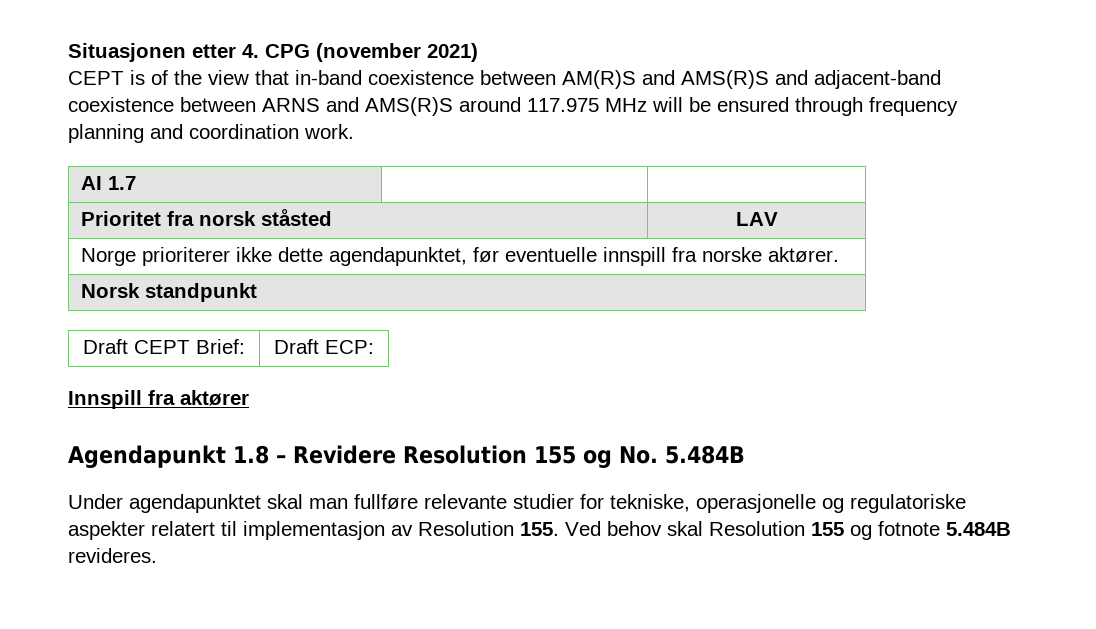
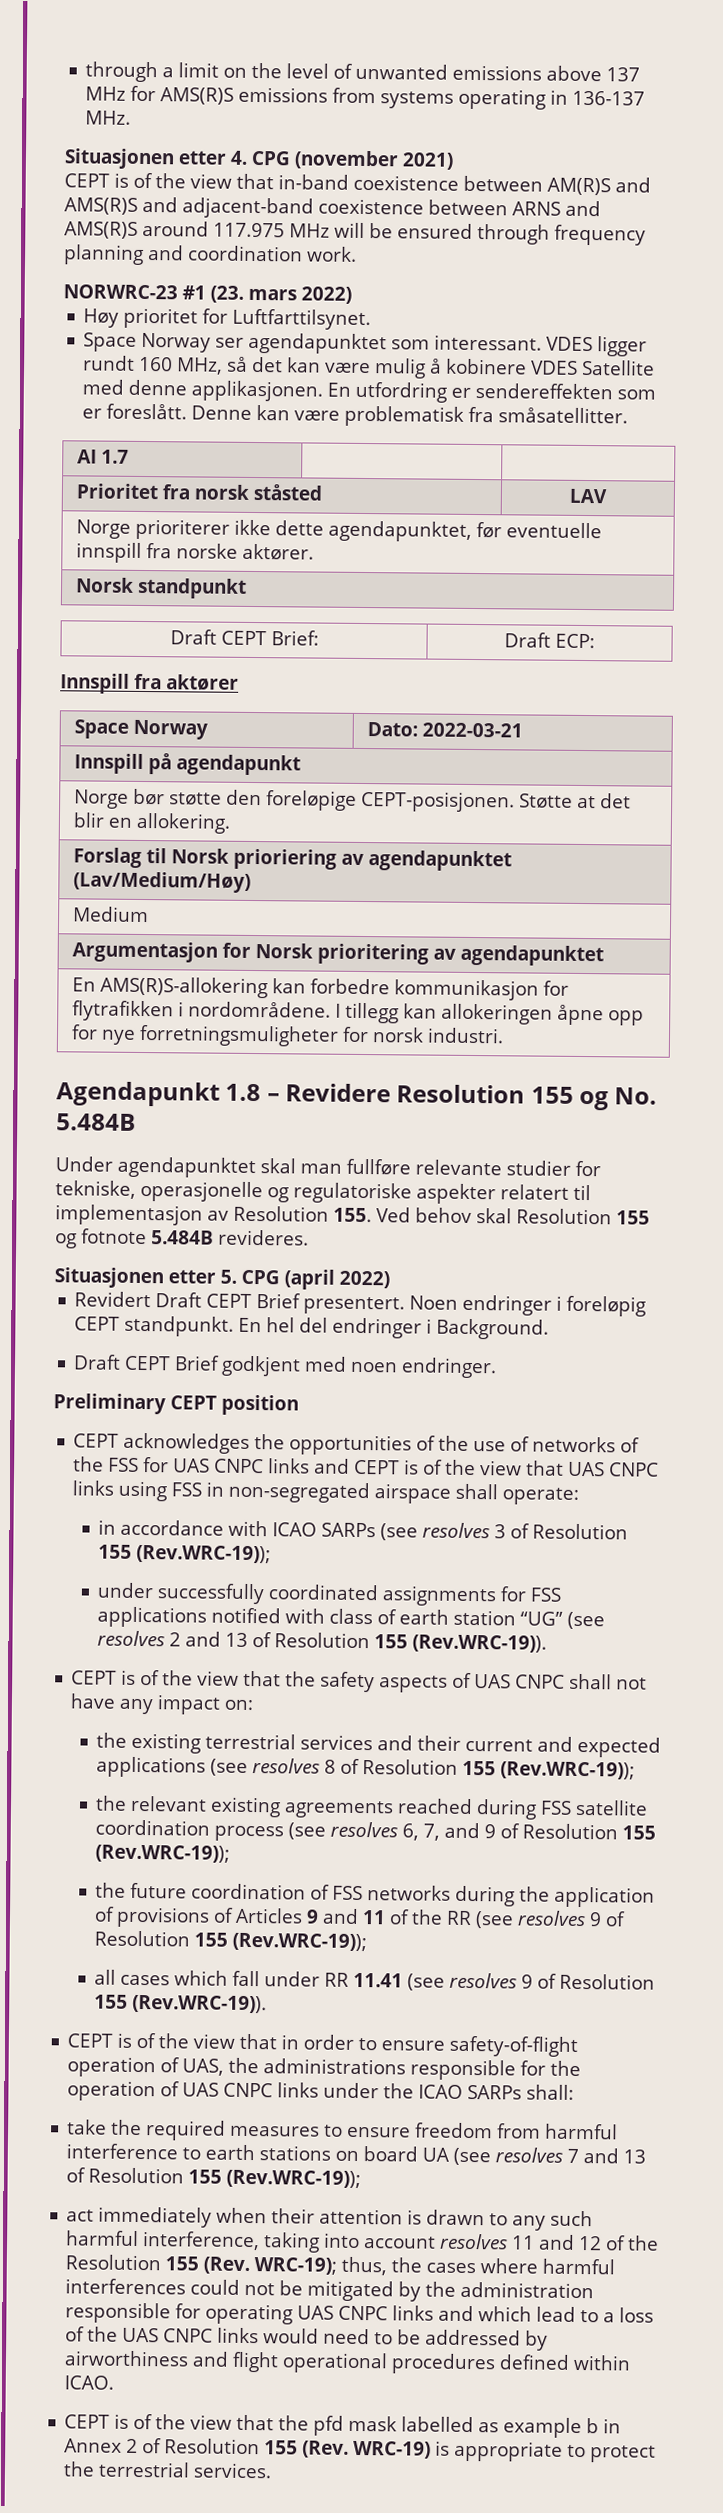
+ through a limit on the level of unwanted emissions above 137 MHz for AMS(R)S emissions from systems operating in 136-137 MHz.
+ NORWRC-23 #1 (23. mars 2022)
+ Høy prioritet for Luftfarttilsynet.
+ Space Norway ser agendapunktet som interessant. VDES ligger rundt 160 MHz, så det kan være mulig å kobinere VDES Satellite med denne applikasjonen. En utfordring er sendereffekten som er foreslått. Denne kan være problematisk fra småsatellitter.
+ Space Norway | Dato: 2022-03-21
+ Innspill på agendapunkt
+ Norge bør støtte den foreløpige CEPT-posisjonen. Støtte at det blir en allokering.
+ Forslag til Norsk prioriering av agendapunktet (Lav/Medium/Høy)
+ Medium
+ Argumentasjon for Norsk prioritering av agendapunktet
+ En AMS(R)S-allokering kan forbedre kommunikasjon for flytrafikken i nordområdene. I tillegg kan allokeringen åpne opp for nye forretningsmuligheter for norsk industri.
+ Situasjonen etter 5. CPG (april 2022)
+ Revidert Draft CEPT Brief presentert. Noen endringer i foreløpig CEPT standpunkt. En hel del endringer i Background.
+ Draft CEPT Brief godkjent med noen endringer.
+ Preliminary CEPT position
+ CEPT acknowledges the opportunities of the use of networks of the FSS for UAS CNPC links and CEPT is of the view that UAS CNPC links using FSS in non-segregated airspace shall operate:
+ in accordance with ICAO SARPs (see resolves 3 of Resolution 155 (Rev.WRC-19));
+ under successfully coordinated assignments for FSS applications notified with class of earth station “UG” (see resolves 2 and 13 of Resolution 155 (Rev.WRC-19)).
+ CEPT is of the view that the safety aspects of UAS CNPC shall not have any impact on:
+ the existing terrestrial services and their current and expected applications (see resolves 8 of Resolution 155 (Rev.WRC-19));
+ the relevant existing agreements reached during FSS satellite coordination process (see resolves 6, 7, and 9 of Resolution 155 (Rev.WRC-19));
+ the future coordination of FSS networks during the application of provisions of Articles 9 and 11 of the RR (see resolves 9 of Resolution 155 (Rev.WRC-19));
+ all cases which fall under RR 11.41 (see resolves 9 of Resolution 155 (Rev.WRC-19)).
+ CEPT is of the view that in order to ensure safety-of-flight operation of UAS, the administrations responsible for the operation of UAS CNPC links under the ICAO SARPs shall:
+ take the required measures to ensure freedom from harmful interference to earth stations on board UA (see resolves 7 and 13 of Resolution 155 (Rev.WRC-19));
+ act immediately when their attention is drawn to any such harmful interference, taking into account resolves 11 and 12 of the Resolution 155 (Rev. WRC-19); thus, the cases where harmful interferences could not be mitigated by the administration responsible for operating UAS CNPC links and which lead to a loss of the UAS CNPC links would need to be addressed by airworthiness and flight operational procedures defined within ICAO.
+ CEPT is of the view that the pfd mask labelled as example b in Annex 2 of Resolution 155 (Rev. WRC-19) is appropriate to protect the terrestrial services.

